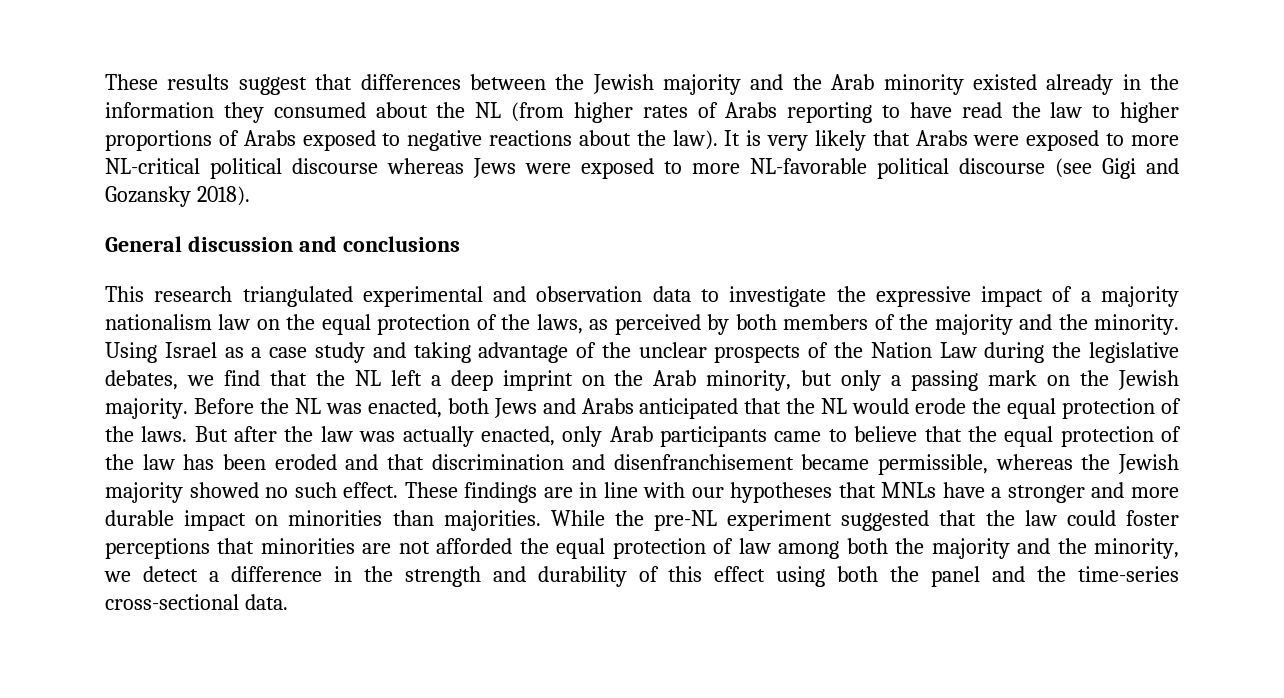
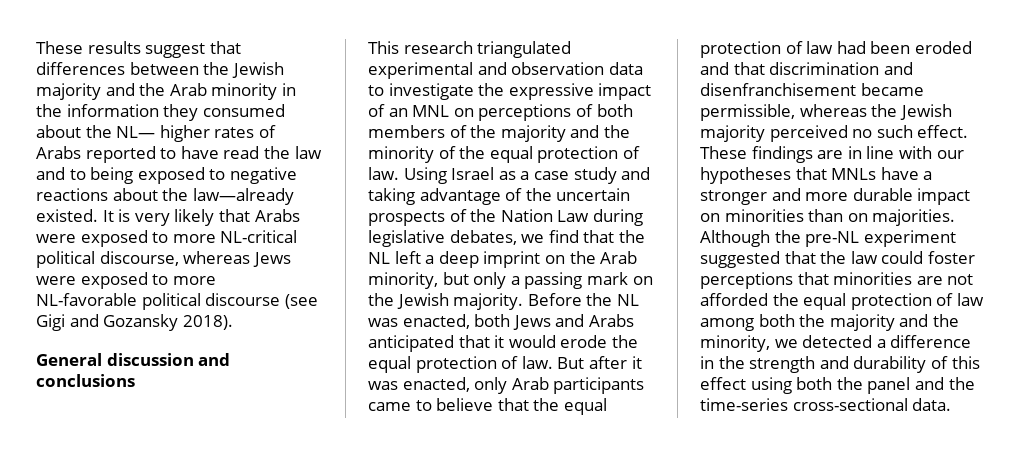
- These results suggest that differences between the Jewish majority and the Arab minority existed already in the information they consumed about the NL (from higher rates of Arabs reporting to have read the law to higher proportions of Arabs exposed to negative reactions about the law).
+ These results suggest that differences between the Jewish majority and the Arab minority in the information they consumed about the NL— higher rates of Arabs reported to have read the law and to being exposed to negative reactions about the law—already existed.
- It is very likely that Arabs were exposed to more NL-critical political discourse whereas Jews were exposed to more NL-favorable political discourse (see Gigi and Gozansky 2018).
+ It is very likely that Arabs were exposed to more NL-critical political discourse, whereas Jews were exposed to more NL-favorable political discourse (see Gigi and Gozansky 2018).
- This research triangulated experimental and observation data to investigate the expressive impact of a majority nationalism law on the equal protection of the laws, as perceived by both members of the majority and the minority.
+ This research triangulated experimental and observation data to investigate the expressive impact of an MNL on perceptions of both members of the majority and the minority of the equal protection of law.
- Using Israel as a case study and taking advantage of the unclear prospects of the Nation Law during the legislative debates, we find that the NL left a deep imprint on the Arab minority, but only a passing mark on the Jewish majority.
+ Using Israel as a case study and taking advantage of the uncertain prospects of the Nation Law during legislative debates, we find that the NL left a deep imprint on the Arab minority, but only a passing mark on the Jewish majority.
- Before the NL was enacted, both Jews and Arabs anticipated that the NL would erode the equal protection of the laws. But after the law was actually enacted, only Arab participants came to believe that the equal protection of the law has been eroded and that discrimination and disenfranchisement became permissible, whereas the Jewish majority showed no such effect.
+ Before the NL was enacted, both Jews and Arabs anticipated that it would erode the equal protection of law. But after it was enacted, only Arab participants came to believe that the equal protection of law had been eroded and that discrimination and disenfranchisement became permissible, whereas the Jewish majority perceived no such effect.
- These findings are in line with our hypotheses that MNLs have a stronger and more durable impact on minorities than majorities. While the pre-NL experiment suggested that the law could foster perceptions that minorities are not afforded the equal protection of law among both the majority and the minority, we detect a difference in the strength and durability of this effect using both the panel and the time-series cross-sectional data.
+ These findings are in line with our hypotheses that MNLs have a stronger and more durable impact on minorities than on majorities. Although the pre-NL experiment suggested that the law could foster perceptions that minorities are not afforded the equal protection of law among both the majority and the minority, we detected a difference in the strength and durability of this effect using both the panel and the time-series cross-sectional data.

